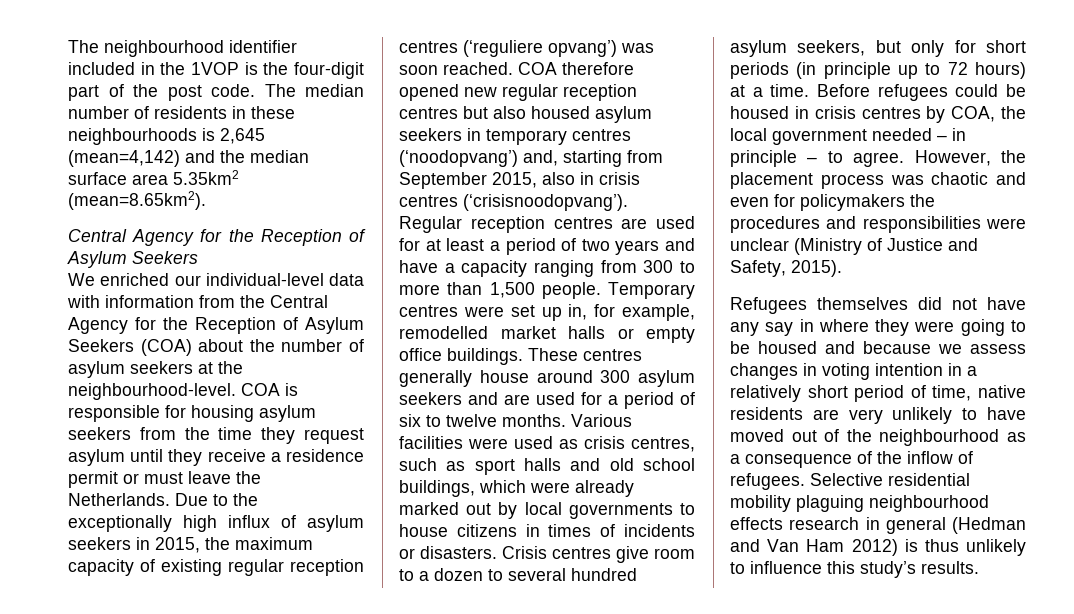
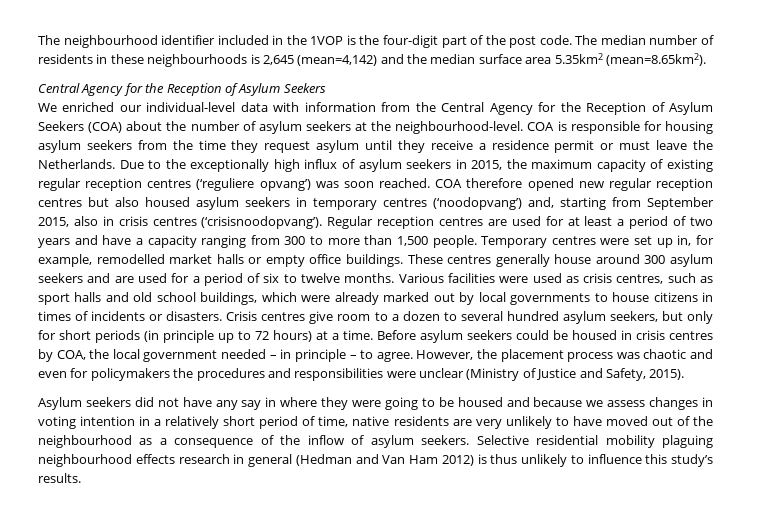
- Before refugees could be housed in crisis centres by COA, the local government needed – in principle – to agree.
+ Before asylum seekers could be housed in crisis centres by COA, the local government needed – in principle – to agree.
- Refugees themselves did not have any say in where they were going to be housed and because we assess changes in voting intention in a relatively short period of time, native residents are very unlikely to have moved out of the neighbourhood as a consequence of the inflow of refugees.
+ Asylum seekers did not have any say in where they were going to be housed and because we assess changes in voting intention in a relatively short period of time, native residents are very unlikely to have moved out of the neighbourhood as a consequence of the inflow of asylum seekers.

